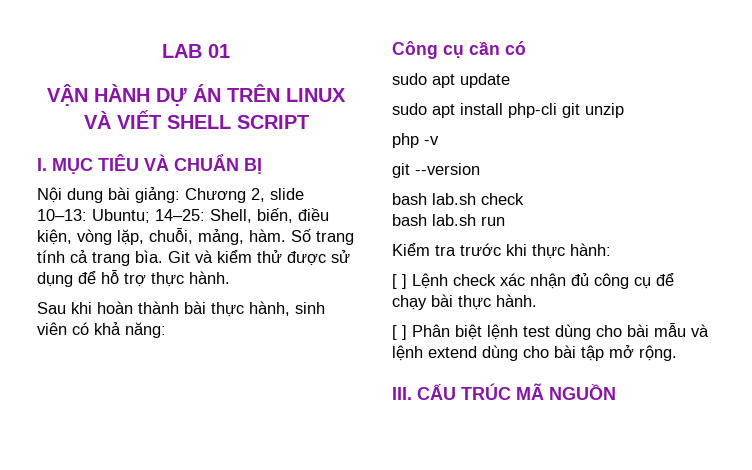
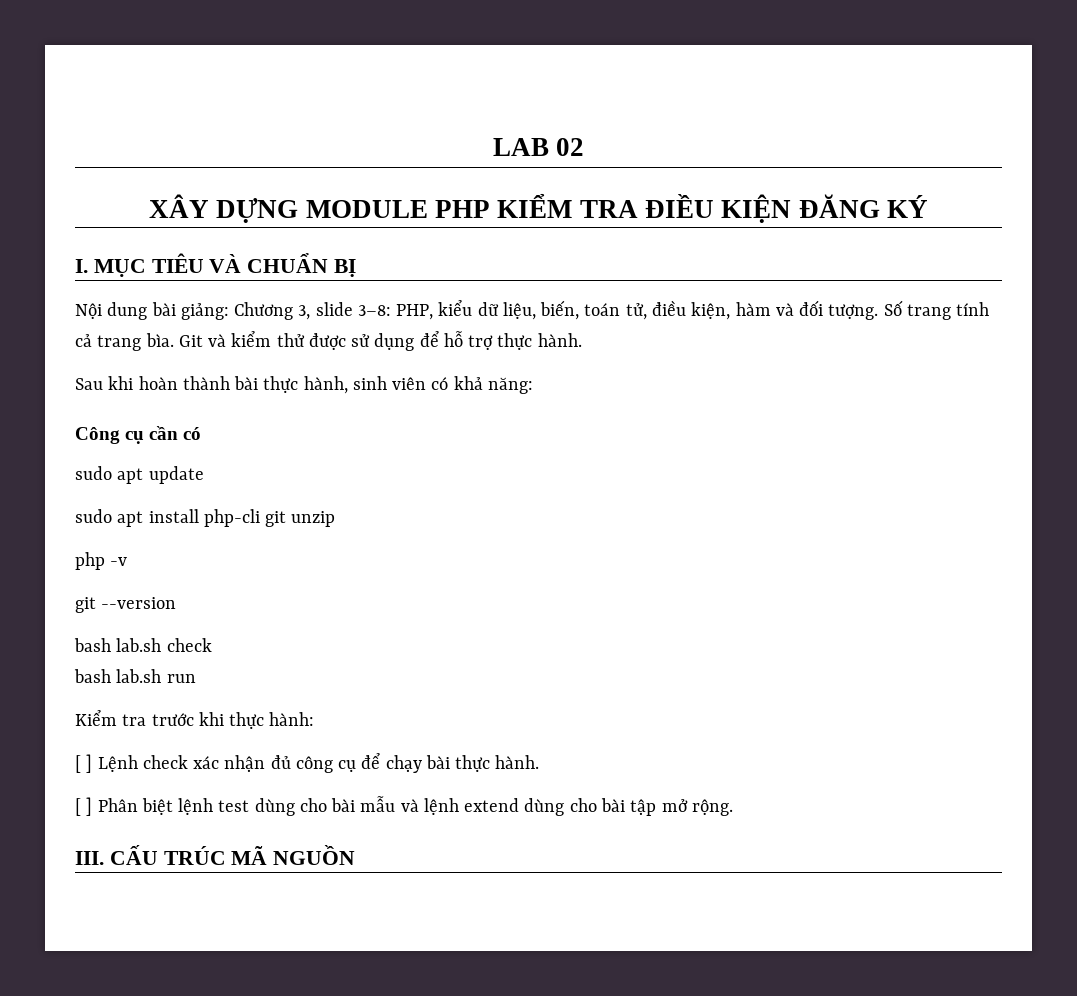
- LAB 01
- VẬN HÀNH DỰ ÁN TRÊN LINUX VÀ VIẾT SHELL SCRIPT
+ LAB 02
+ XÂY DỰNG MODULE PHP KIỂM TRA ĐIỀU KIỆN ĐĂNG KÝ
- Nội dung bài giảng: Chương 2, slide 10–13: Ubuntu; 14–25: Shell, biến, điều kiện, vòng lặp, chuỗi, mảng, hàm.
+ Nội dung bài giảng: Chương 3, slide 3–8: PHP, kiểu dữ liệu, biến, toán tử, điều kiện, hàm và đối tượng.

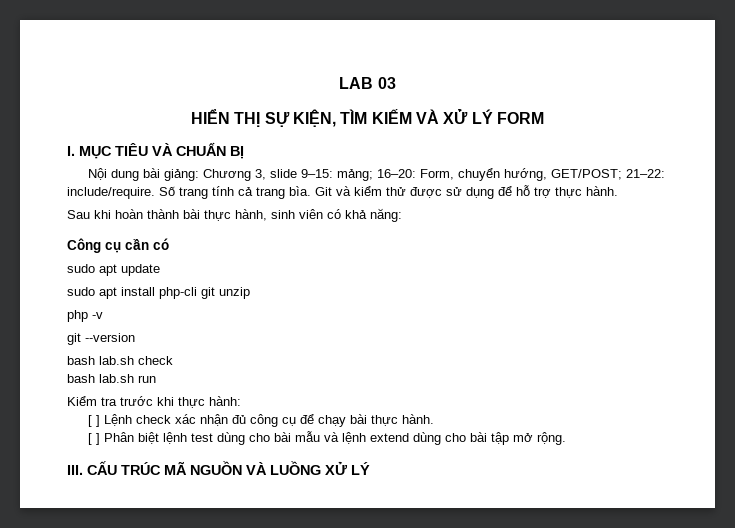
- LAB 02
- XÂY DỰNG MODULE PHP KIỂM TRA ĐIỀU KIỆN ĐĂNG KÝ
+ LAB 03
+ HIỂN THỊ SỰ KIỆN, TÌM KIẾM VÀ XỬ LÝ FORM
- Nội dung bài giảng: Chương 3, slide 3–8: PHP, kiểu dữ liệu, biến, toán tử, điều kiện, hàm và đối tượng.
+ Nội dung bài giảng: Chương 3, slide 9–15: mảng; 16–20: Form, chuyển hướng, GET/POST; 21–22: include/require.
- III. CẤU TRÚC MÃ NGUỒN
+ III. CẤU TRÚC MÃ NGUỒN VÀ LUỒNG XỬ LÝ

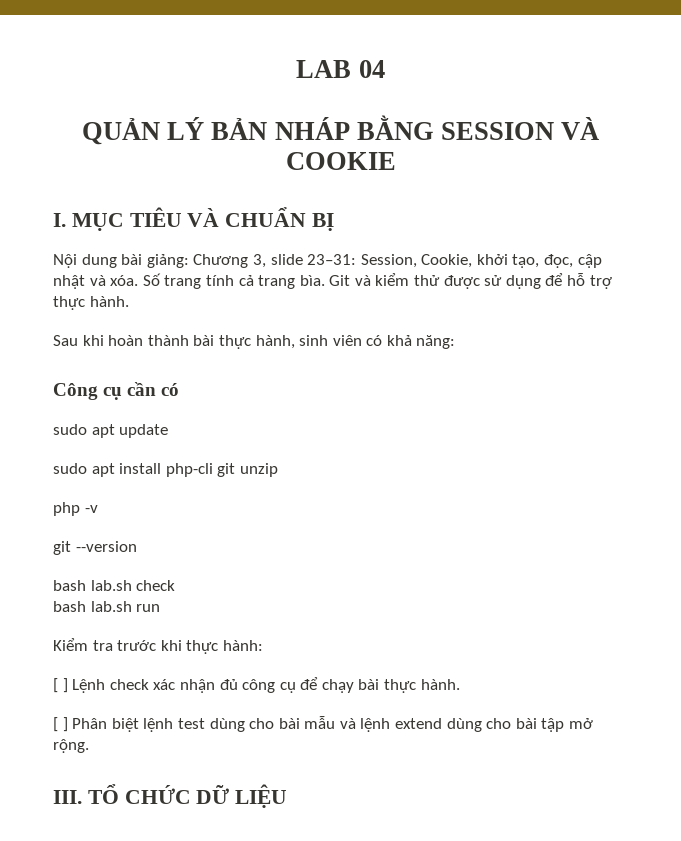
- LAB 03
- HIỂN THỊ SỰ KIỆN, TÌM KIẾM VÀ XỬ LÝ FORM
+ LAB 04
+ QUẢN LÝ BẢN NHÁP BẰNG SESSION VÀ COOKIE
- Nội dung bài giảng: Chương 3, slide 9–15: mảng; 16–20: Form, chuyển hướng, GET/POST; 21–22: include/require.
+ Nội dung bài giảng: Chương 3, slide 23–31: Session, Cookie, khởi tạo, đọc, cập nhật và xóa.
- III. CẤU TRÚC MÃ NGUỒN VÀ LUỒNG XỬ LÝ
+ III. TỔ CHỨC DỮ LIỆU

